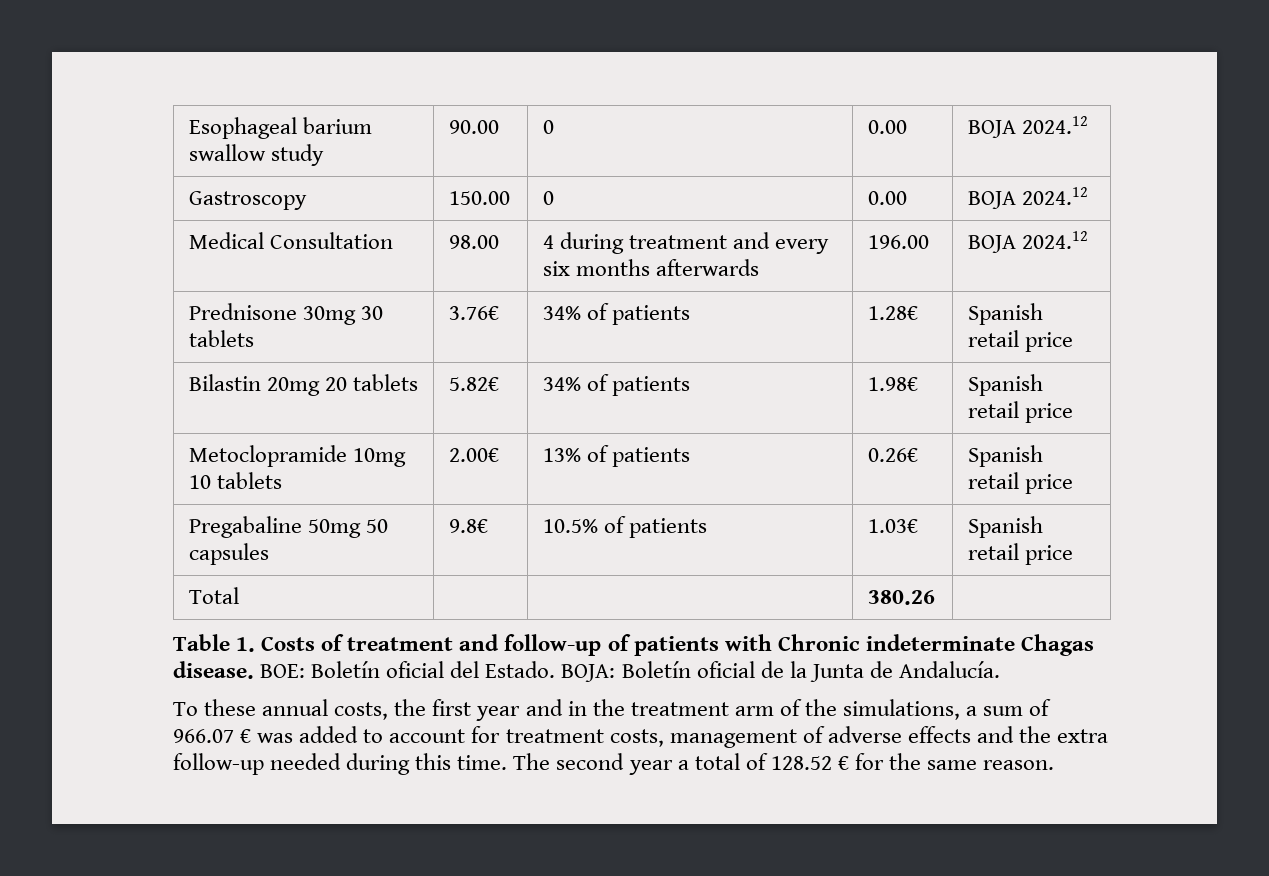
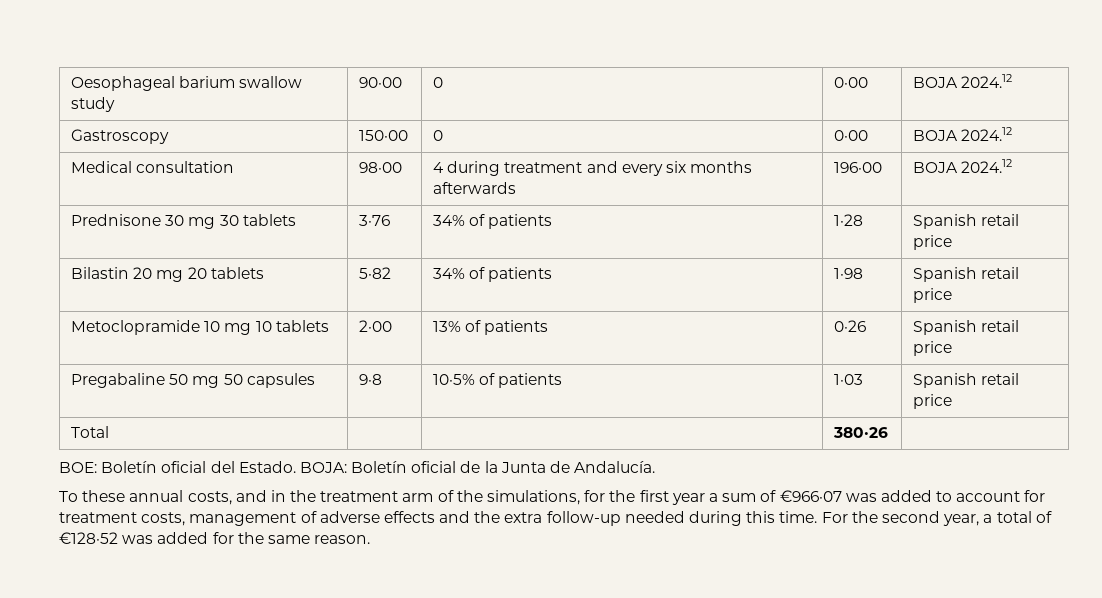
- Esophageal barium swallow study | 90.00 | 0 | 0.00 | BOJA 2024.12
+ Oesophageal barium swallow study | 90·00 | 0 | 0·00 | BOJA 2024.12
- Gastroscopy | 150.00 | 0 | 0.00 | BOJA 2024.12
+ Gastroscopy | 150·00 | 0 | 0·00 | BOJA 2024.12
- Medical Consultation | 98.00 | 4 during treatment and every six months afterwards | 196.00 | BOJA 2024.12
+ Medical consultation | 98·00 | 4 during treatment and every six months afterwards | 196·00 | BOJA 2024.12
- Prednisone 30mg 30 tablets | 3.76€ | 34% of patients | 1.28€ | Spanish retail price
+ Prednisone 30 mg 30 tablets | 3·76 | 34% of patients | 1·28 | Spanish retail price
- Bilastin 20mg 20 tablets | 5.82€ | 34% of patients | 1.98€ | Spanish retail price
+ Bilastin 20 mg 20 tablets | 5·82 | 34% of patients | 1·98 | Spanish retail price
- Metoclopramide 10mg 10 tablets | 2.00€ | 13% of patients | 0.26€ | Spanish retail price
+ Metoclopramide 10 mg 10 tablets | 2·00 | 13% of patients | 0·26 | Spanish retail price
- Pregabaline 50mg 50 capsules | 9.8€ | 10.5% of patients | 1.03€ | Spanish retail price
+ Pregabaline 50 mg 50 capsules | 9·8 | 10·5% of patients | 1·03 | Spanish retail price
- Total | | | 380.26 |
- Table 1. Costs of treatment and follow-up of patients with Chronic indeterminate Chagas disease. BOE: Boletín oficial del Estado.
+ Total | | | 380·26 |
+ BOE: Boletín oficial del Estado.
- To these annual costs, the first year and in the treatment arm of the simulations, a sum of 966.07 € was added to account for treatment costs, management of adverse effects and the extra follow-up needed during this time.
+ To these annual costs, and in the treatment arm of the simulations, for the first year a sum of €966·07 was added to account for treatment costs, management of adverse effects and the extra follow-up needed during this time.
- The second year a total of 128.52 € for the same reason.
+ For the second year, a total of €128·52 was added for the same reason.

